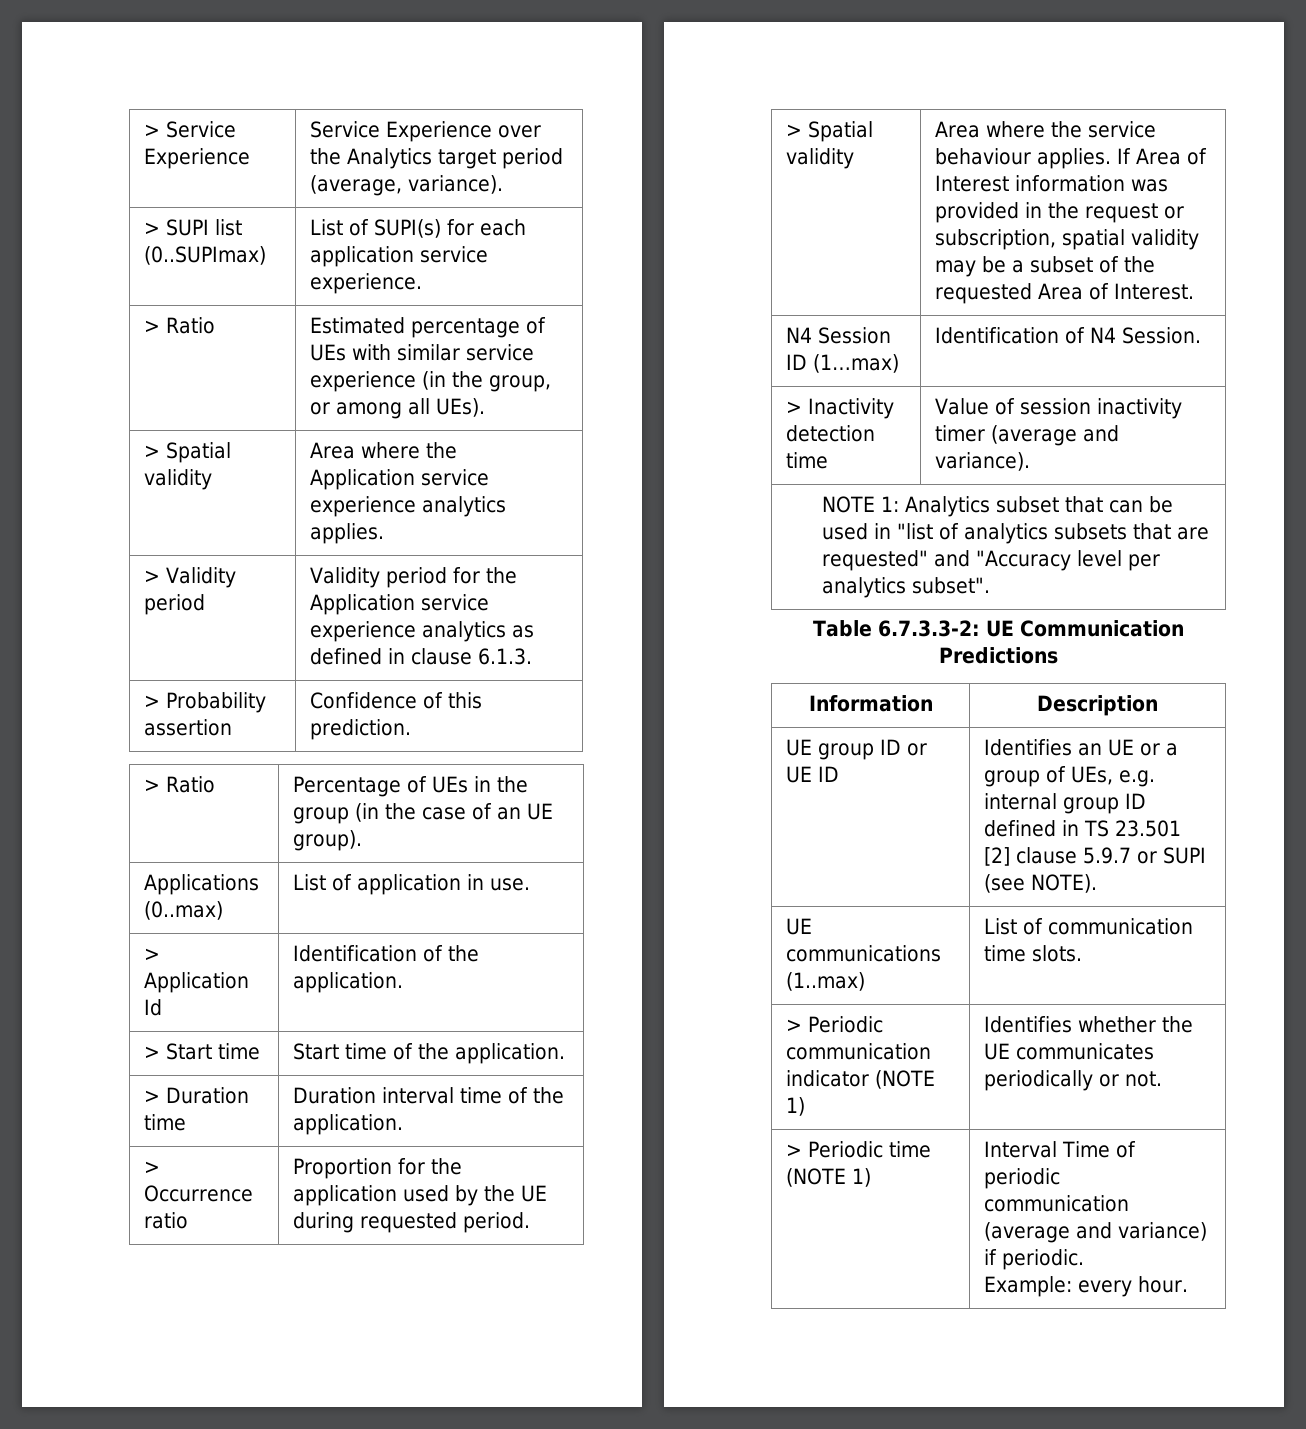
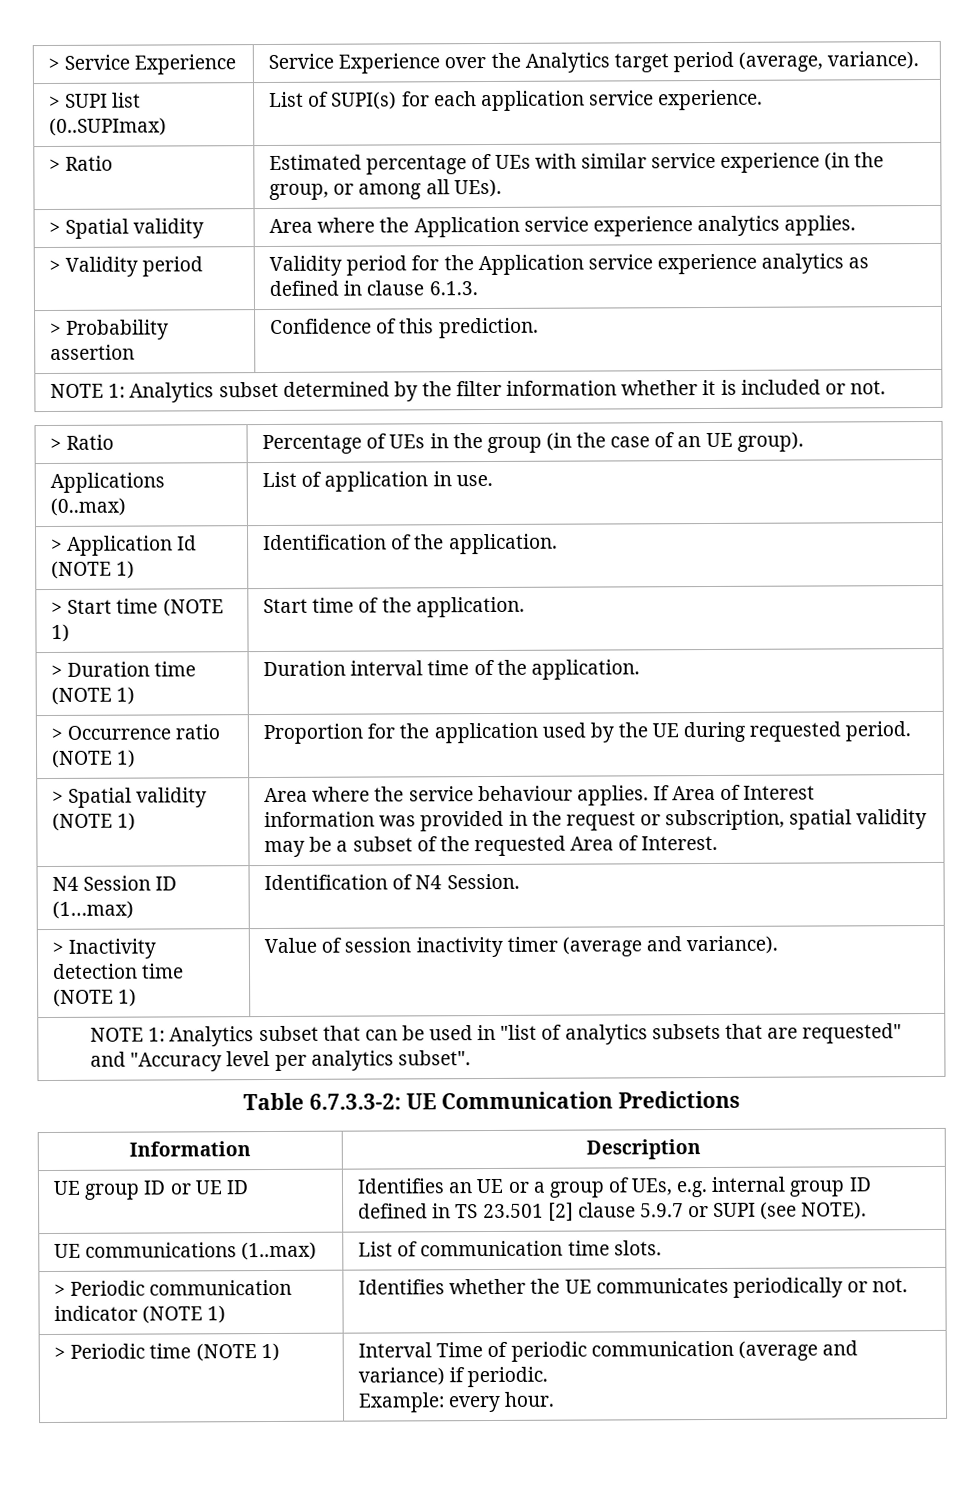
+ NOTE 1: Analytics subset determined by the filter information whether it is included or not.
- > Application Id | Identification of the application.
+ > Application Id (NOTE 1) | Identification of the application.
- > Start time | Start time of the application.
+ > Start time (NOTE 1) | Start time of the application.
- > Duration time | Duration interval time of the application.
+ > Duration time (NOTE 1) | Duration interval time of the application.
- > Occurrence ratio | Proportion for the application used by the UE during requested period.
+ > Occurrence ratio (NOTE 1) | Proportion for the application used by the UE during requested period.
- > Spatial validity | Area where the service behaviour applies. If Area of Interest information was provided in the request or subscription, spatial validity may be a subset of the requested Area of Interest.
+ > Spatial validity (NOTE 1) | Area where the service behaviour applies. If Area of Interest information was provided in the request or subscription, spatial validity may be a subset of the requested Area of Interest.
- > Inactivity detection time | Value of session inactivity timer (average and variance).
+ > Inactivity detection time (NOTE 1) | Value of session inactivity timer (average and variance).

